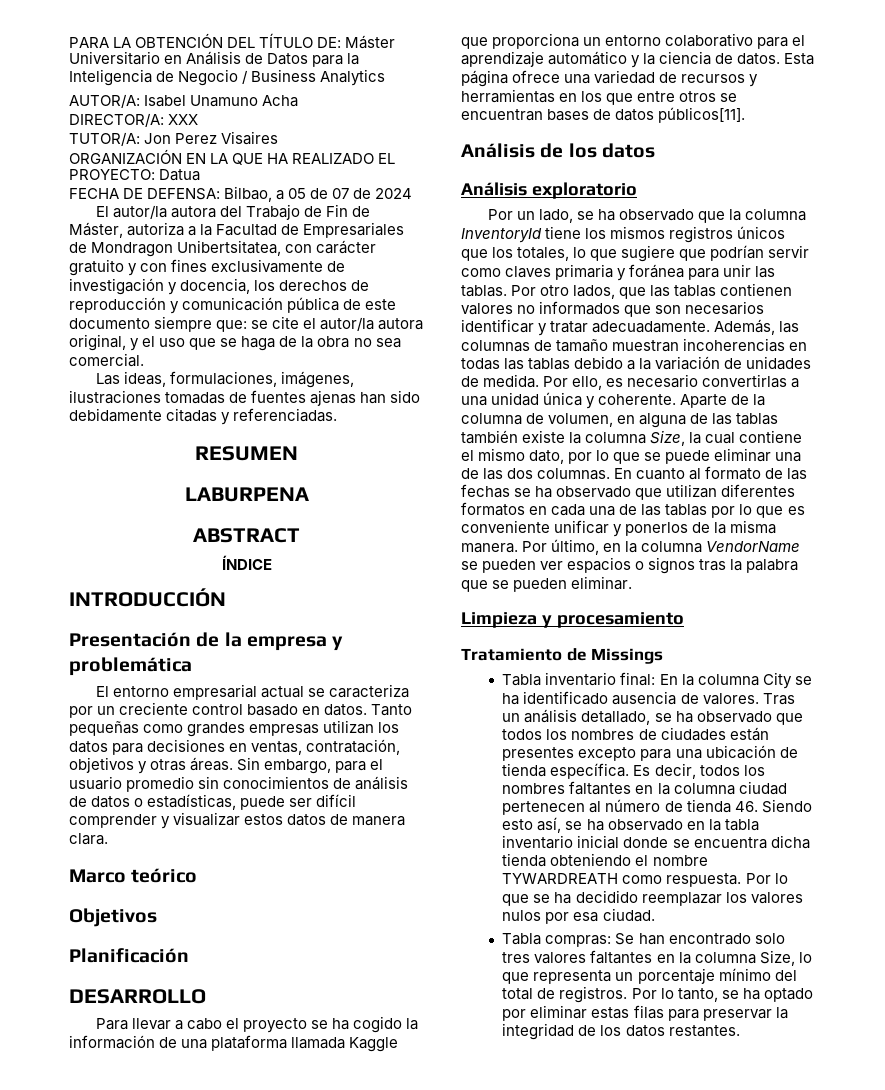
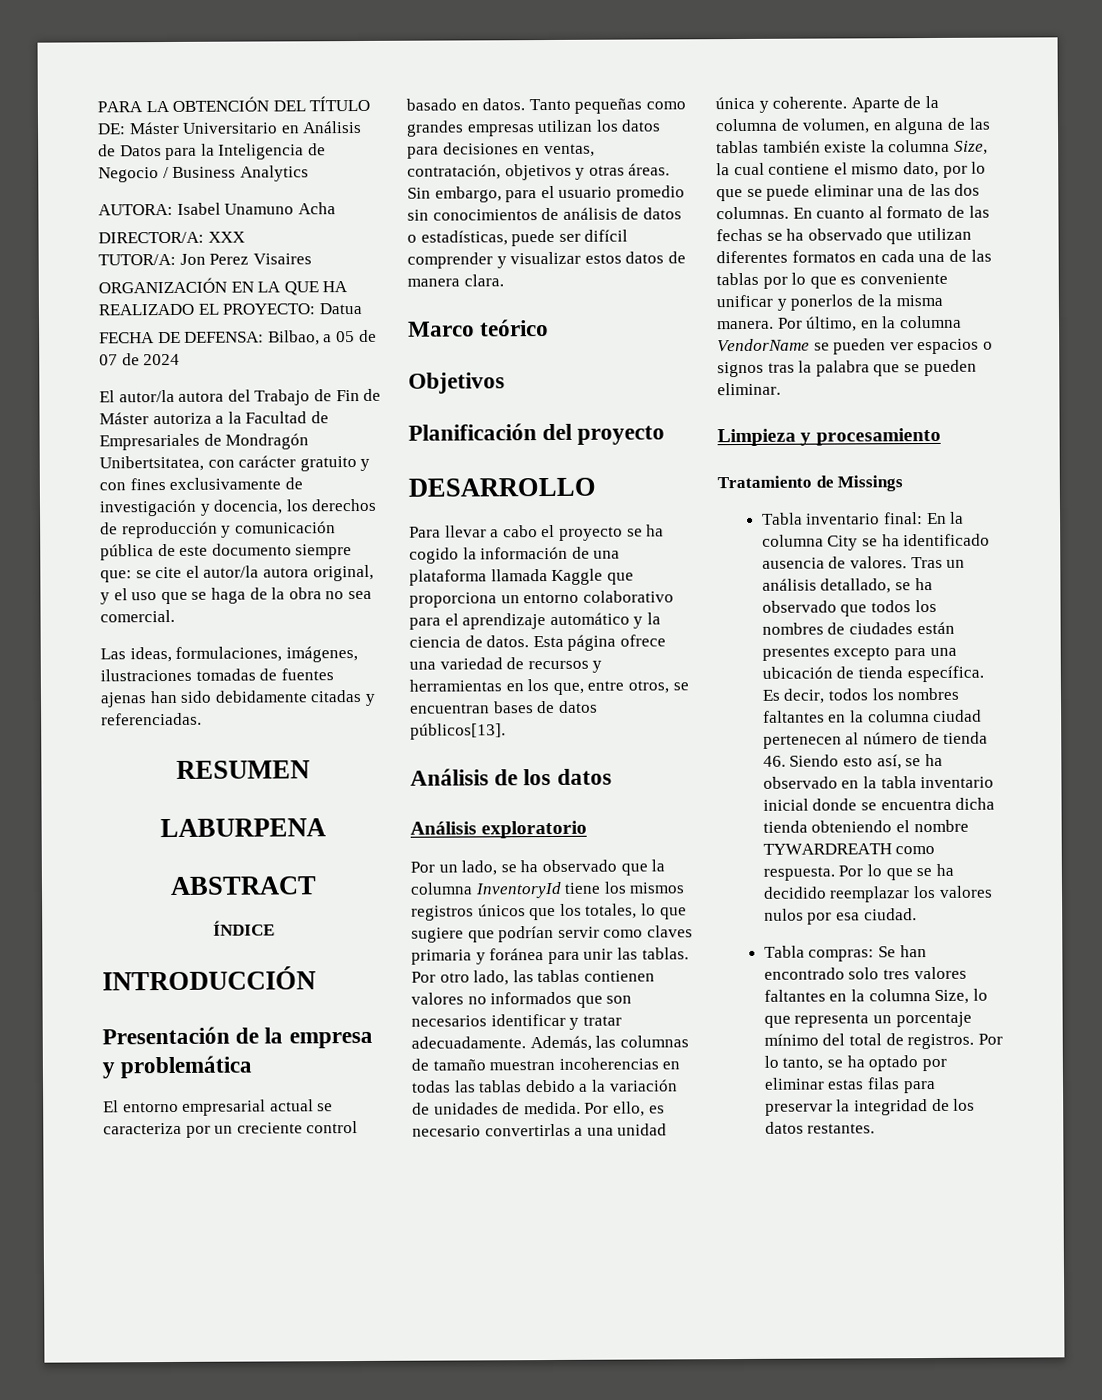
- AUTOR/A: Isabel Unamuno Acha
+ AUTORA: Isabel Unamuno Acha
- El autor/la autora del Trabajo de Fin de Máster, autoriza a la Facultad de Empresariales de Mondragon Unibertsitatea, con carácter gratuito y con fines exclusivamente de investigación y docencia, los derechos de reproducción y comunicación pública de este documento siempre que: se cite el autor/la autora original, y el uso que se haga de la obra no sea comercial.
+ El autor/la autora del Trabajo de Fin de Máster autoriza a la Facultad de Empresariales de Mondragón Unibertsitatea, con carácter gratuito y con fines exclusivamente de investigación y docencia, los derechos de reproducción y comunicación pública de este documento siempre que: se cite el autor/la autora original, y el uso que se haga de la obra no sea comercial.
- Planificación
+ Planificación del proyecto
- Esta página ofrece una variedad de recursos y herramientas en los que entre otros se encuentran bases de datos públicos[11].
+ Esta página ofrece una variedad de recursos y herramientas en los que, entre otros, se encuentran bases de datos públicos[13].
- Por otro lados, que las tablas contienen valores no informados que son necesarios identificar y tratar adecuadamente.
+ Por otro lado, las tablas contienen valores no informados que son necesarios identificar y tratar adecuadamente.

